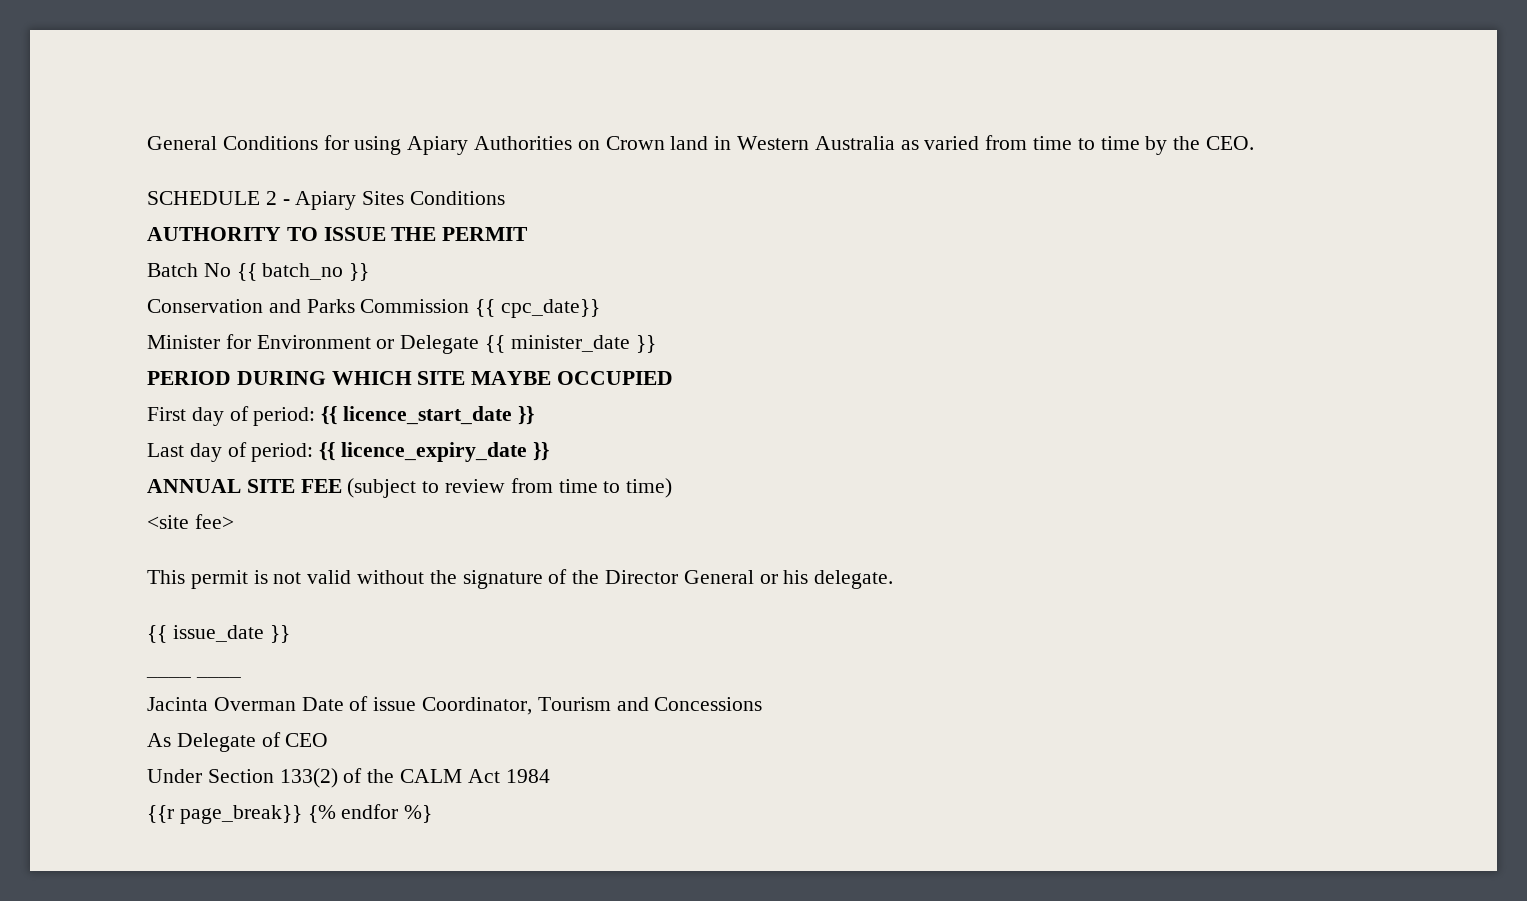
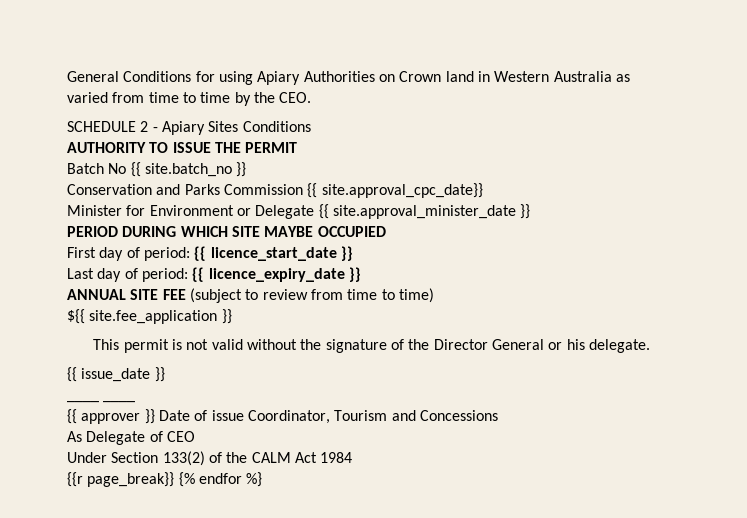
- Batch No {{ batch_no }}
+ Batch No {{ site.batch_no }}
- Conservation and Parks Commission {{ cpc_date}}
+ Conservation and Parks Commission {{ site.approval_cpc_date}}
- Minister for Environment or Delegate {{ minister_date }}
+ Minister for Environment or Delegate {{ site.approval_minister_date }}
- <site fee>
+ ${{ site.fee_application }}
- Jacinta Overman Date of issue Coordinator, Tourism and Concessions
+ {{ approver }} Date of issue Coordinator, Tourism and Concessions

